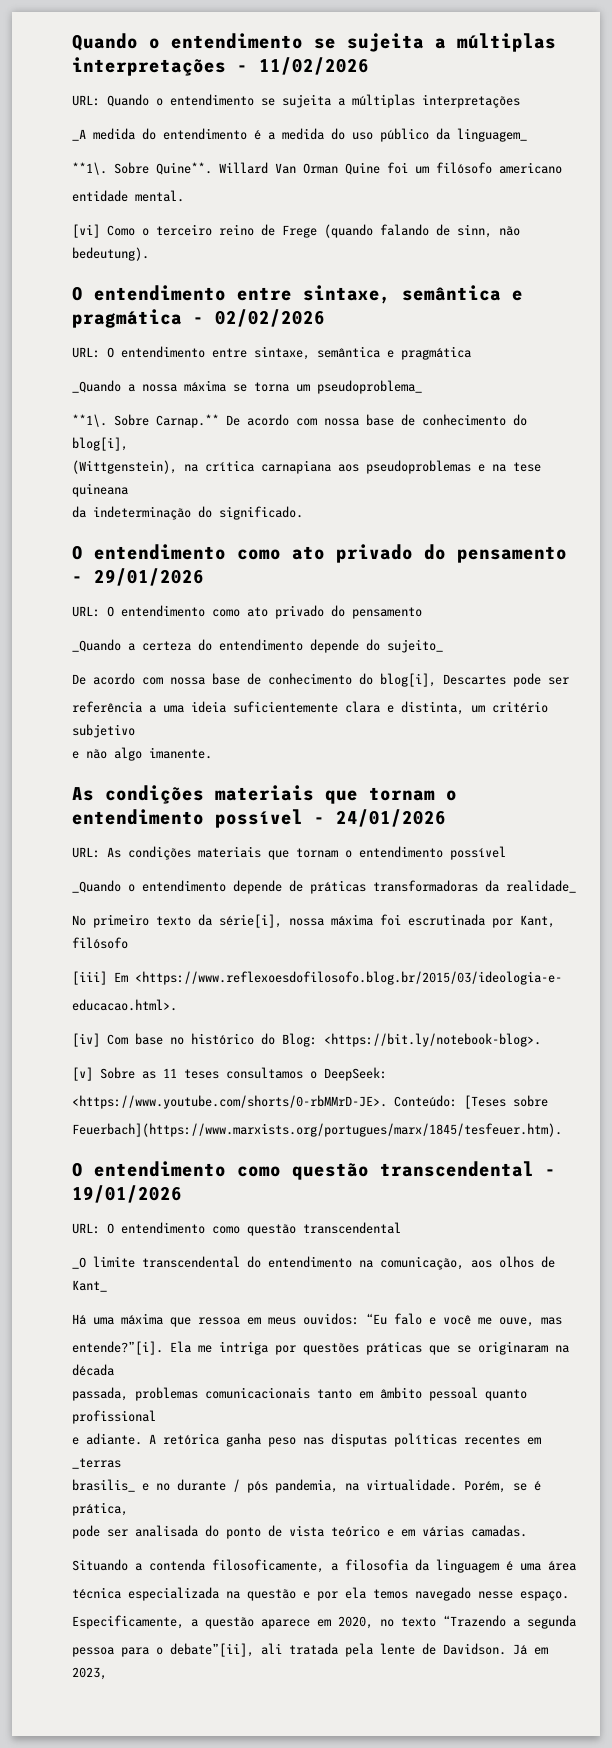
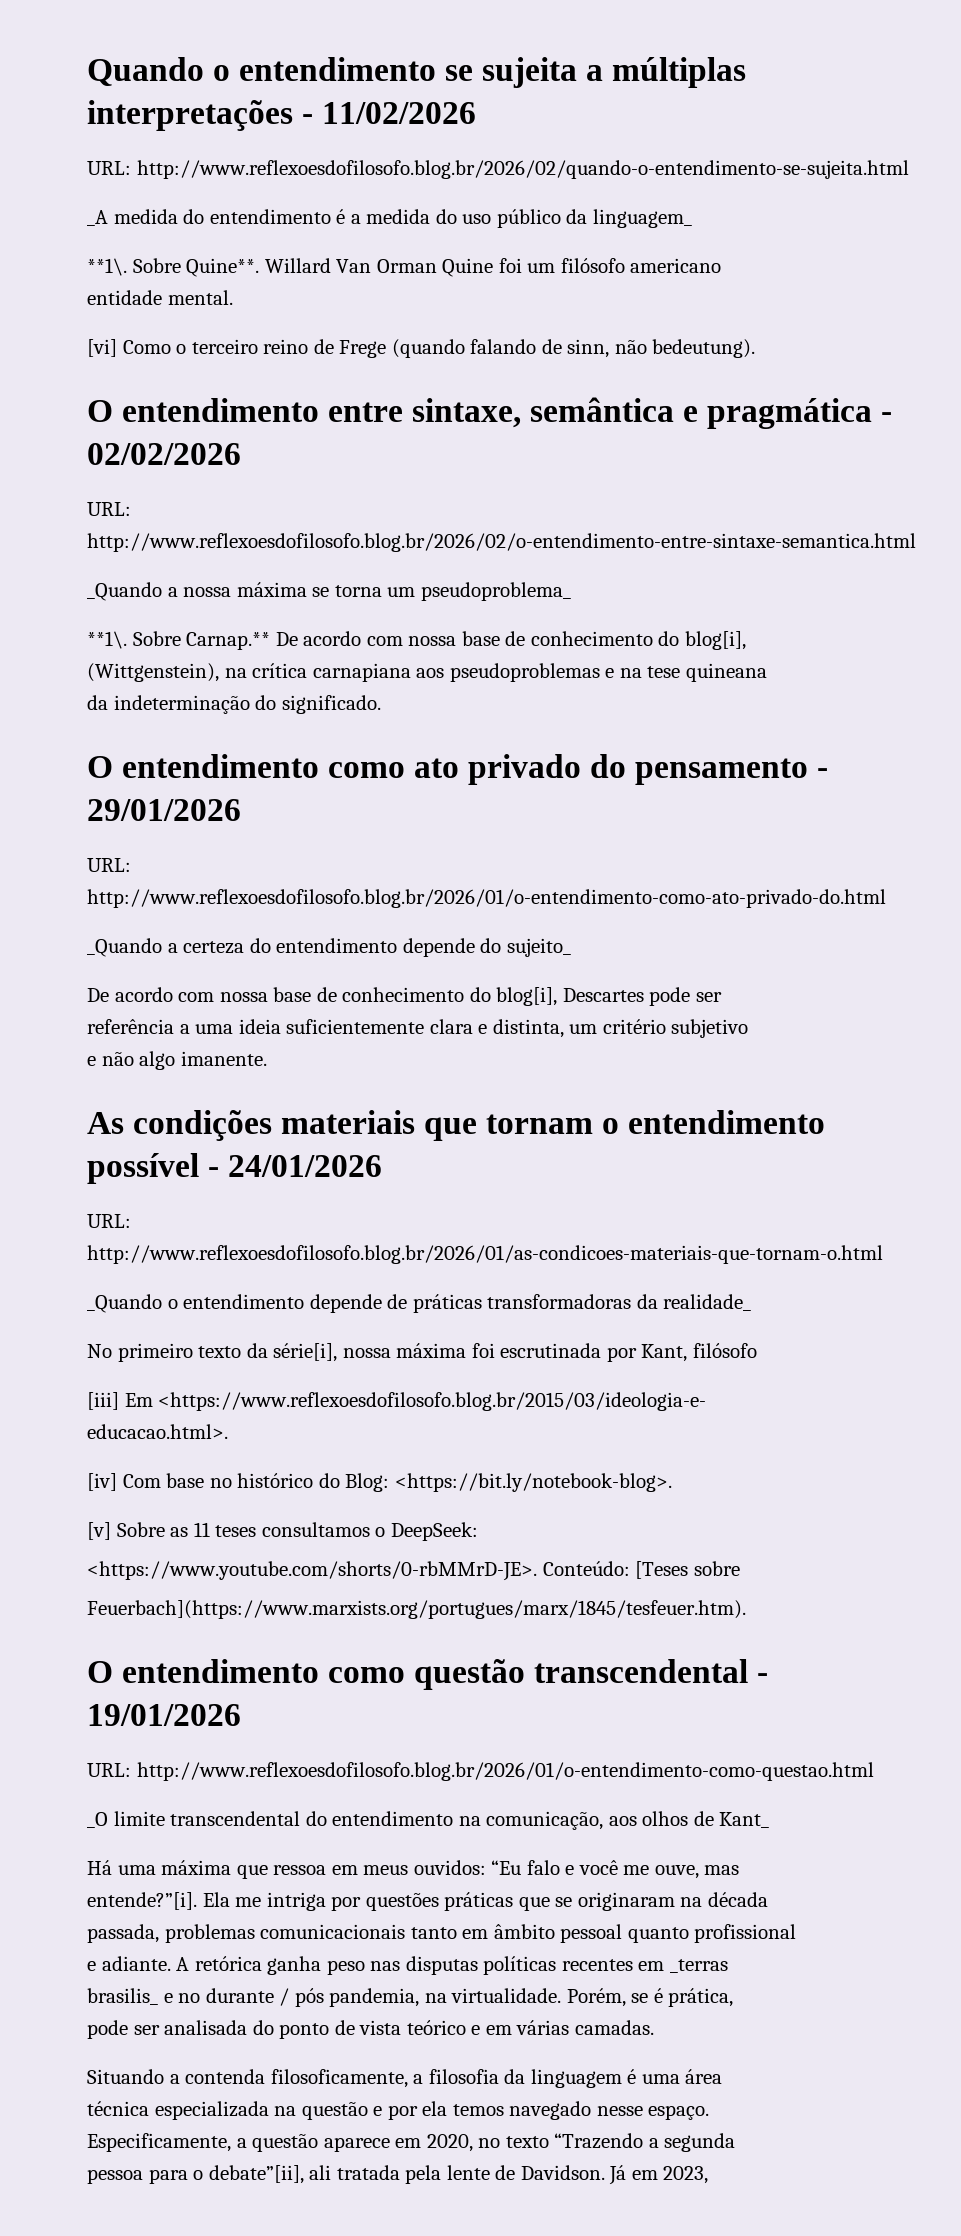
- URL: Quando o entendimento se sujeita a múltiplas interpretações
+ URL: http://www.reflexoesdofilosofo.blog.br/2026/02/quando-o-entendimento-se-sujeita.html
- URL: O entendimento entre sintaxe, semântica e pragmática
+ URL: http://www.reflexoesdofilosofo.blog.br/2026/02/o-entendimento-entre-sintaxe-semantica.html
- URL: O entendimento como ato privado do pensamento
+ URL: http://www.reflexoesdofilosofo.blog.br/2026/01/o-entendimento-como-ato-privado-do.html
- URL: As condições materiais que tornam o entendimento possível
+ URL: http://www.reflexoesdofilosofo.blog.br/2026/01/as-condicoes-materiais-que-tornam-o.html
- URL: O entendimento como questão transcendental
+ URL: http://www.reflexoesdofilosofo.blog.br/2026/01/o-entendimento-como-questao.html

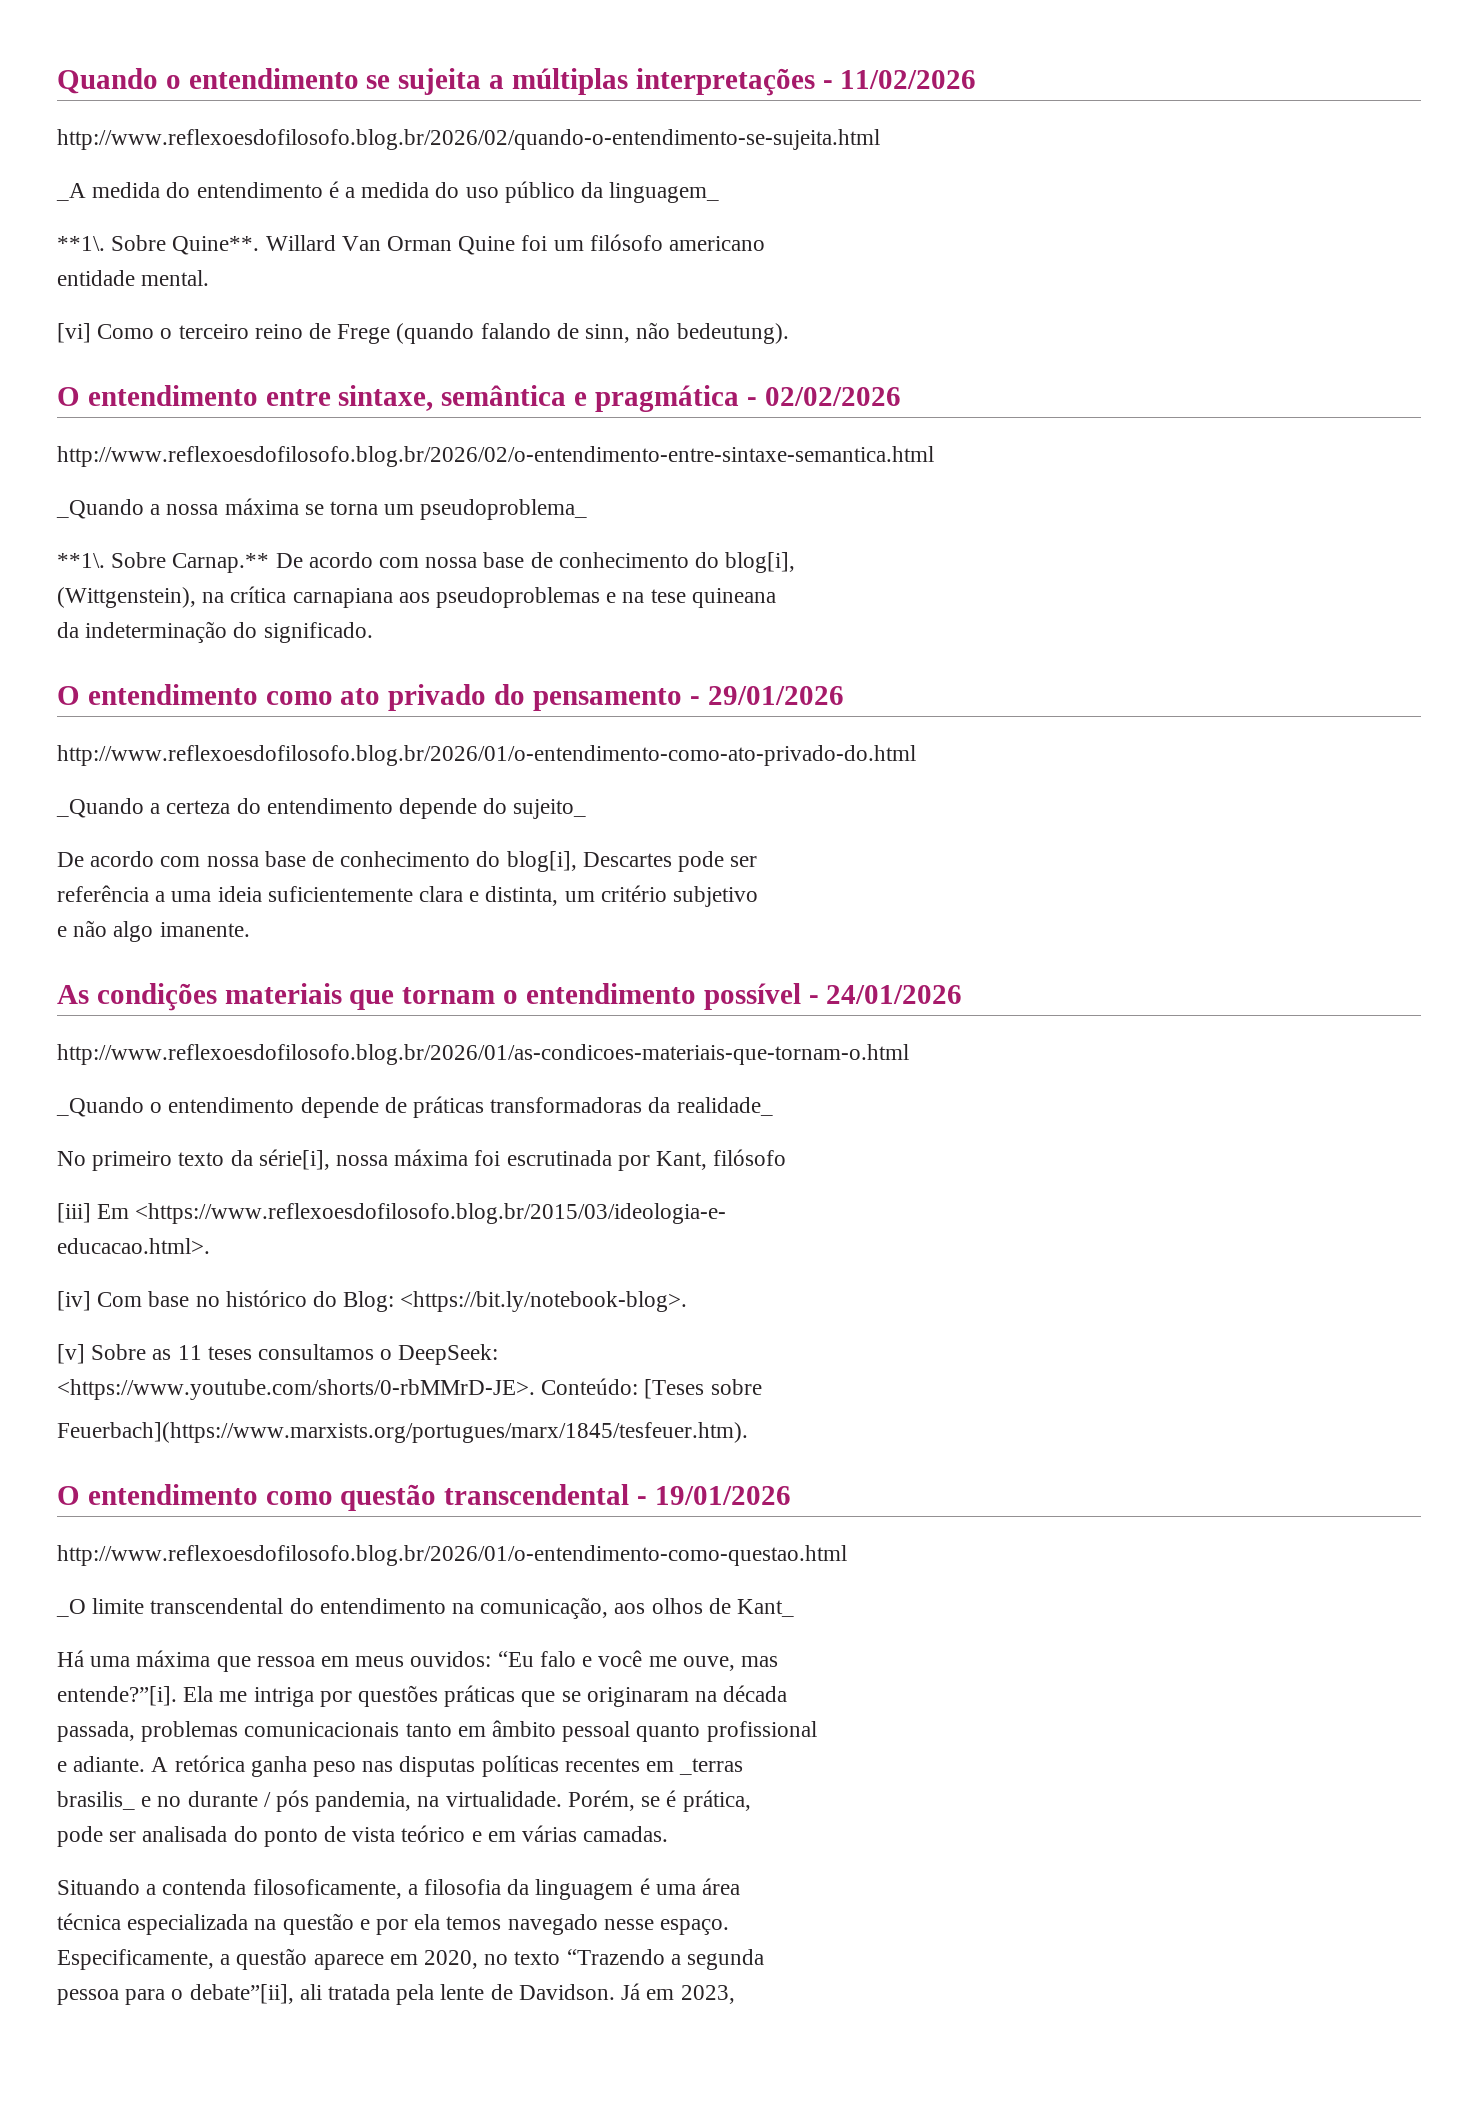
- URL: http://www.reflexoesdofilosofo.blog.br/2026/02/quando-o-entendimento-se-sujeita.html
+ http://www.reflexoesdofilosofo.blog.br/2026/02/quando-o-entendimento-se-sujeita.html
- URL: http://www.reflexoesdofilosofo.blog.br/2026/02/o-entendimento-entre-sintaxe-semantica.html
+ http://www.reflexoesdofilosofo.blog.br/2026/02/o-entendimento-entre-sintaxe-semantica.html
- URL: http://www.reflexoesdofilosofo.blog.br/2026/01/o-entendimento-como-ato-privado-do.html
+ http://www.reflexoesdofilosofo.blog.br/2026/01/o-entendimento-como-ato-privado-do.html
- URL: http://www.reflexoesdofilosofo.blog.br/2026/01/as-condicoes-materiais-que-tornam-o.html
+ http://www.reflexoesdofilosofo.blog.br/2026/01/as-condicoes-materiais-que-tornam-o.html
- URL: http://www.reflexoesdofilosofo.blog.br/2026/01/o-entendimento-como-questao.html
+ http://www.reflexoesdofilosofo.blog.br/2026/01/o-entendimento-como-questao.html

